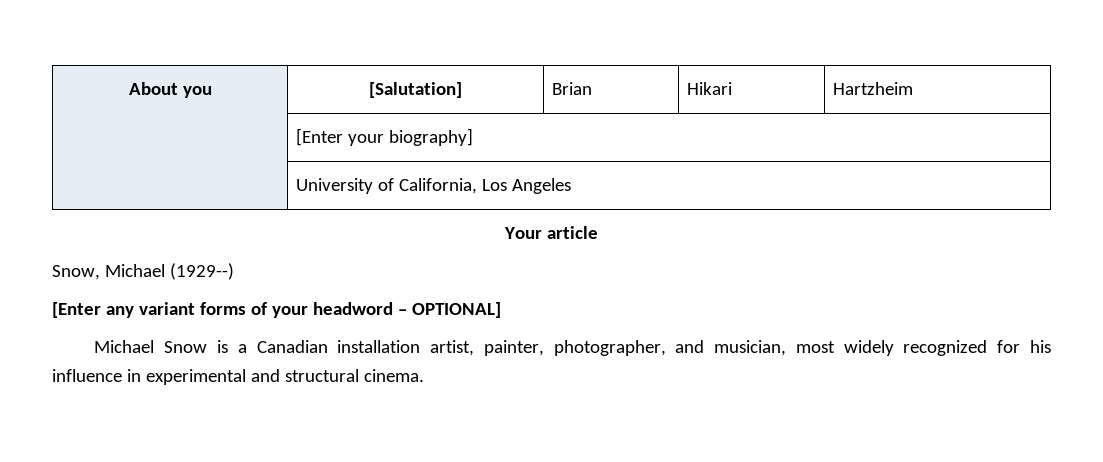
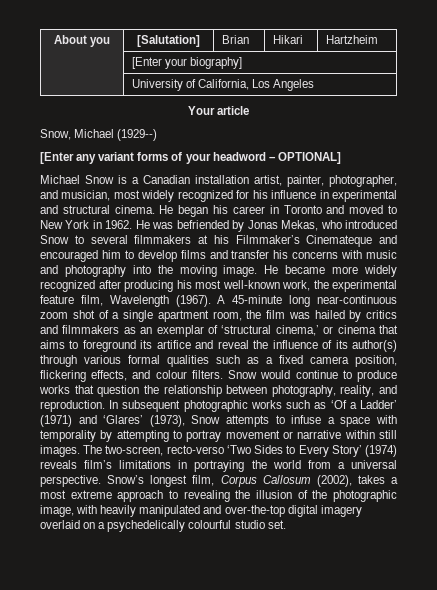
+ He began his career in Toronto and moved to New York in 1962. He was befriended by Jonas Mekas, who introduced Snow to several filmmakers at his Filmmaker’s Cinemateque and encouraged him to develop films and transfer his concerns with music and photography into the moving image. He became more widely recognized after producing his most well-known work, the experimental feature film, Wavelength (1967). A 45-minute long near-continuous zoom shot of a single apartment room, the film was hailed by critics and filmmakers as an exemplar of ‘structural cinema,’ or cinema that aims to foreground its artifice and reveal the influence of its author(s) through various formal qualities such as a fixed camera position, flickering effects, and colour filters. Snow would continue to produce works that question the relationship between photography, reality, and reproduction. In subsequent photographic works such as ‘Of a Ladder’ (1971) and ‘Glares’ (1973), Snow attempts to infuse a space with temporality by attempting to portray movement or narrative within still images. The two-screen, recto-verso ‘Two Sides to Every Story’ (1974) reveals film’s limitations in portraying the world from a universal perspective. Snow’s longest film, Corpus Callosum (2002), takes a most extreme approach to revealing the illusion of the photographic image, with heavily manipulated and over-the-top digital imagery overlaid on a psychedelically colourful studio set.

